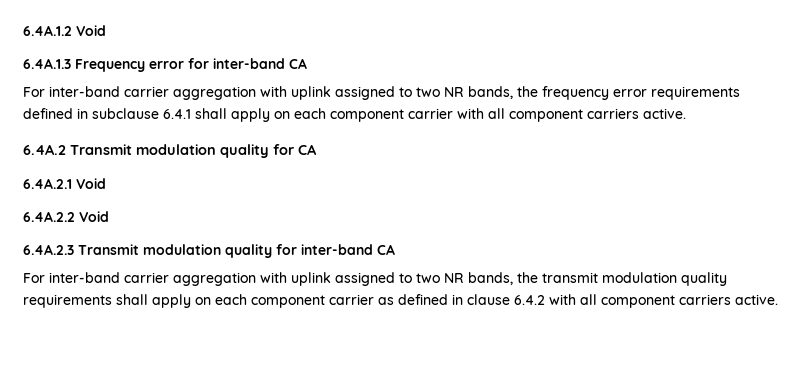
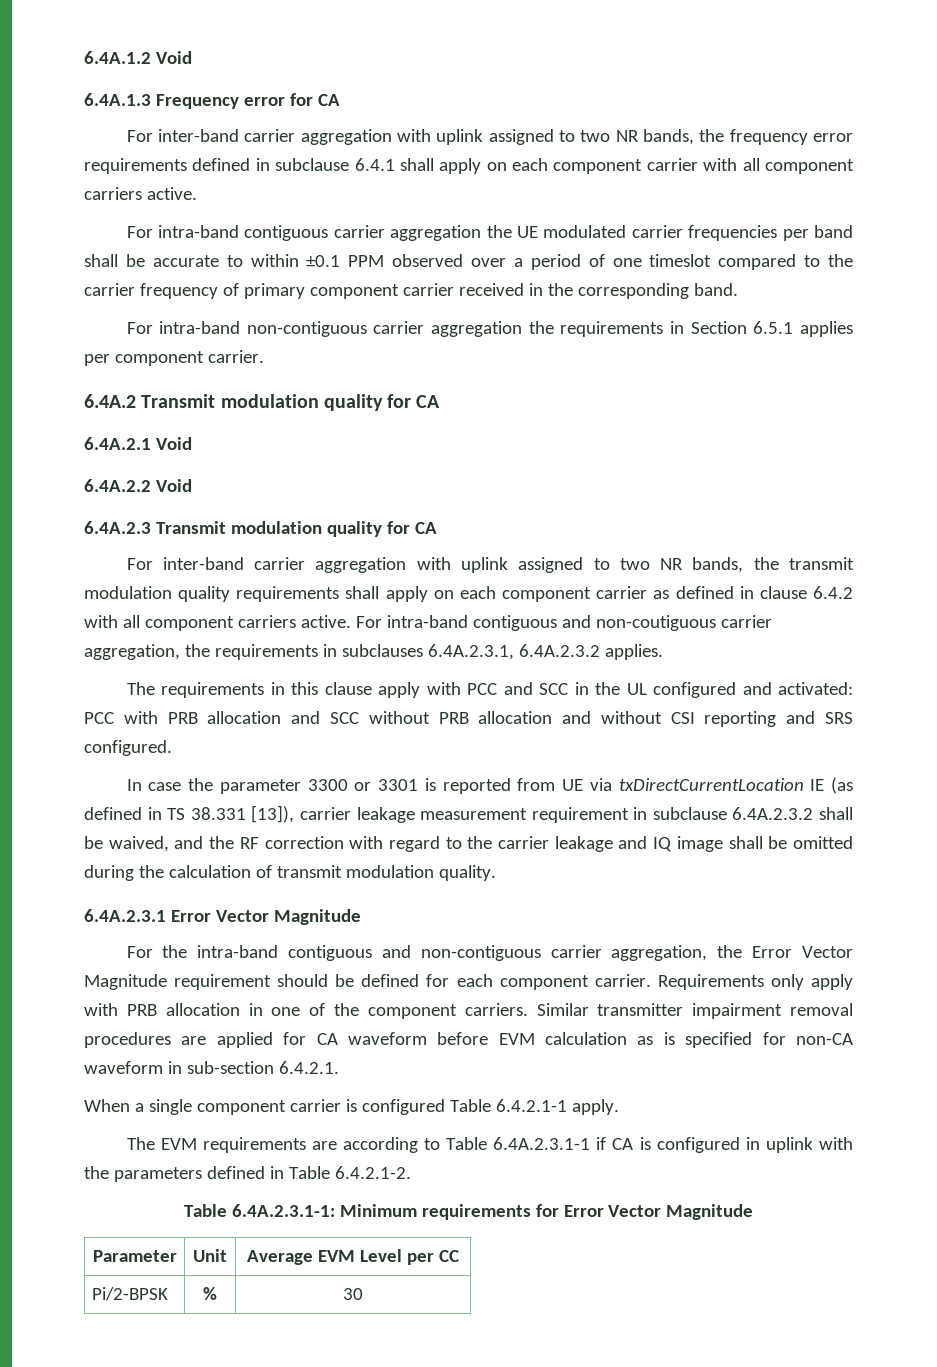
- 6.4A.1.3 Frequency error for inter-band CA
+ 6.4A.1.3 Frequency error for CA
+ For intra-band contiguous carrier aggregation the UE modulated carrier frequencies per band shall be accurate to within ±0.1 PPM observed over a period of one timeslot compared to the carrier frequency of primary component carrier received in the corresponding band.
+ For intra-band non-contiguous carrier aggregation the requirements in Section 6.5.1 applies per component carrier.
- 6.4A.2.3 Transmit modulation quality for inter-band CA
+ 6.4A.2.3 Transmit modulation quality for CA
+ For intra-band contiguous and non-coutiguous carrier aggregation, the requirements in subclauses 6.4A.2.3.1, 6.4A.2.3.2 applies.
+ The requirements in this clause apply with PCC and SCC in the UL configured and activated: PCC with PRB allocation and SCC without PRB allocation and without CSI reporting and SRS configured.
+ In case the parameter 3300 or 3301 is reported from UE via txDirectCurrentLocation IE (as defined in TS 38.331 [13]), carrier leakage measurement requirement in subclause 6.4A.2.3.2 shall be waived, and the RF correction with regard to the carrier leakage and IQ image shall be omitted during the calculation of transmit modulation quality.
+ 6.4A.2.3.1 Error Vector Magnitude
+ For the intra-band contiguous and non-contiguous carrier aggregation, the Error Vector Magnitude requirement should be defined for each component carrier. Requirements only apply with PRB allocation in one of the component carriers. Similar transmitter impairment removal procedures are applied for CA waveform before EVM calculation as is specified for non-CA waveform in sub-section 6.4.2.1.
+ When a single component carrier is configured Table 6.4.2.1-1 apply.
+ The EVM requirements are according to Table 6.4A.2.3.1-1 if CA is configured in uplink with the parameters defined in Table 6.4.2.1-2.
+ Table 6.4A.2.3.1-1: Minimum requirements for Error Vector Magnitude
+ Parameter | Unit | Average EVM Level per CC
+ Pi/2-BPSK | % | 30

